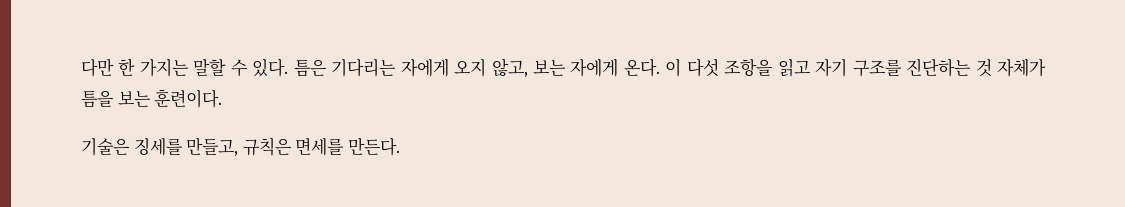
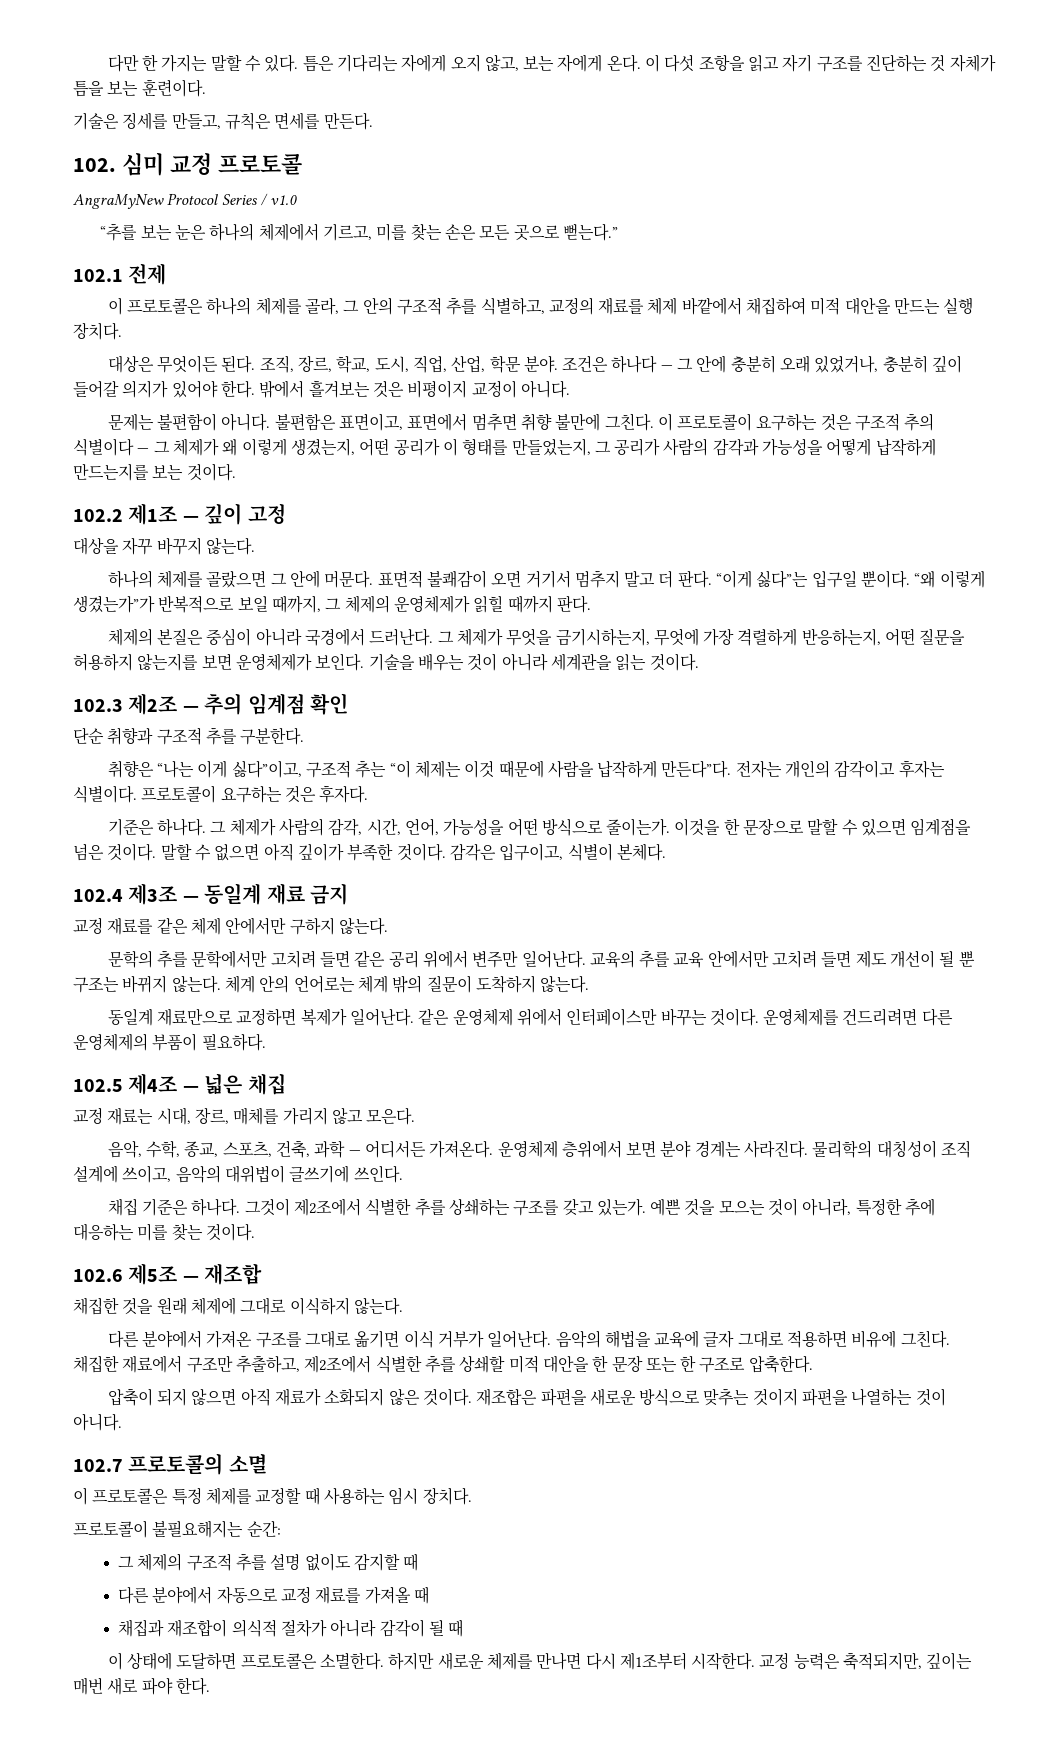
+ 102. 심미 교정 프로토콜
+ AngraMyNew Protocol Series / v1.0
+ “추를 보는 눈은 하나의 체제에서 기르고, 미를 찾는 손은 모든 곳으로 뻗는다.”
+ 102.1 전제
+ 이 프로토콜은 하나의 체제를 골라, 그 안의 구조적 추를 식별하고, 교정의 재료를 체제 바깥에서 채집하여 미적 대안을 만드는 실행 장치다.
+ 대상은 무엇이든 된다. 조직, 장르, 학교, 도시, 직업, 산업, 학문 분야. 조건은 하나다 — 그 안에 충분히 오래 있었거나, 충분히 깊이 들어갈 의지가 있어야 한다. 밖에서 흘겨보는 것은 비평이지 교정이 아니다.
+ 문제는 불편함이 아니다. 불편함은 표면이고, 표면에서 멈추면 취향 불만에 그친다. 이 프로토콜이 요구하는 것은 구조적 추의 식별이다 — 그 체제가 왜 이렇게 생겼는지, 어떤 공리가 이 형태를 만들었는지, 그 공리가 사람의 감각과 가능성을 어떻게 납작하게 만드는지를 보는 것이다.
+ 102.2 제1조 — 깊이 고정
+ 대상을 자꾸 바꾸지 않는다.
+ 하나의 체제를 골랐으면 그 안에 머문다. 표면적 불쾌감이 오면 거기서 멈추지 말고 더 판다. “이게 싫다”는 입구일 뿐이다. “왜 이렇게 생겼는가”가 반복적으로 보일 때까지, 그 체제의 운영체제가 읽힐 때까지 판다.
+ 체제의 본질은 중심이 아니라 국경에서 드러난다. 그 체제가 무엇을 금기시하는지, 무엇에 가장 격렬하게 반응하는지, 어떤 질문을 허용하지 않는지를 보면 운영체제가 보인다. 기술을 배우는 것이 아니라 세계관을 읽는 것이다.
+ 102.3 제2조 — 추의 임계점 확인
+ 단순 취향과 구조적 추를 구분한다.
+ 취향은 “나는 이게 싫다”이고, 구조적 추는 “이 체제는 이것 때문에 사람을 납작하게 만든다”다. 전자는 개인의 감각이고 후자는 식별이다. 프로토콜이 요구하는 것은 후자다.
+ 기준은 하나다. 그 체제가 사람의 감각, 시간, 언어, 가능성을 어떤 방식으로 줄이는가. 이것을 한 문장으로 말할 수 있으면 임계점을 넘은 것이다. 말할 수 없으면 아직 깊이가 부족한 것이다. 감각은 입구이고, 식별이 본체다.
+ 102.4 제3조 — 동일계 재료 금지
+ 교정 재료를 같은 체제 안에서만 구하지 않는다.
+ 문학의 추를 문학에서만 고치려 들면 같은 공리 위에서 변주만 일어난다. 교육의 추를 교육 안에서만 고치려 들면 제도 개선이 될 뿐 구조는 바뀌지 않는다. 체계 안의 언어로는 체계 밖의 질문이 도착하지 않는다.
+ 동일계 재료만으로 교정하면 복제가 일어난다. 같은 운영체제 위에서 인터페이스만 바꾸는 것이다. 운영체제를 건드리려면 다른 운영체제의 부품이 필요하다.
+ 102.5 제4조 — 넓은 채집
+ 교정 재료는 시대, 장르, 매체를 가리지 않고 모은다.
+ 음악, 수학, 종교, 스포츠, 건축, 과학 — 어디서든 가져온다. 운영체제 층위에서 보면 분야 경계는 사라진다. 물리학의 대칭성이 조직 설계에 쓰이고, 음악의 대위법이 글쓰기에 쓰인다.
+ 채집 기준은 하나다. 그것이 제2조에서 식별한 추를 상쇄하는 구조를 갖고 있는가. 예쁜 것을 모으는 것이 아니라, 특정한 추에 대응하는 미를 찾는 것이다.
+ 102.6 제5조 — 재조합
+ 채집한 것을 원래 체제에 그대로 이식하지 않는다.
+ 다른 분야에서 가져온 구조를 그대로 옮기면 이식 거부가 일어난다. 음악의 해법을 교육에 글자 그대로 적용하면 비유에 그친다. 채집한 재료에서 구조만 추출하고, 제2조에서 식별한 추를 상쇄할 미적 대안을 한 문장 또는 한 구조로 압축한다.
+ 압축이 되지 않으면 아직 재료가 소화되지 않은 것이다. 재조합은 파편을 새로운 방식으로 맞추는 것이지 파편을 나열하는 것이 아니다.
+ 102.7 프로토콜의 소멸
+ 이 프로토콜은 특정 체제를 교정할 때 사용하는 임시 장치다.
+ 프로토콜이 불필요해지는 순간:
+ 그 체제의 구조적 추를 설명 없이도 감지할 때
+ 다른 분야에서 자동으로 교정 재료를 가져올 때
+ 채집과 재조합이 의식적 절차가 아니라 감각이 될 때
+ 이 상태에 도달하면 프로토콜은 소멸한다. 하지만 새로운 체제를 만나면 다시 제1조부터 시작한다. 교정 능력은 축적되지만, 깊이는 매번 새로 파야 한다.

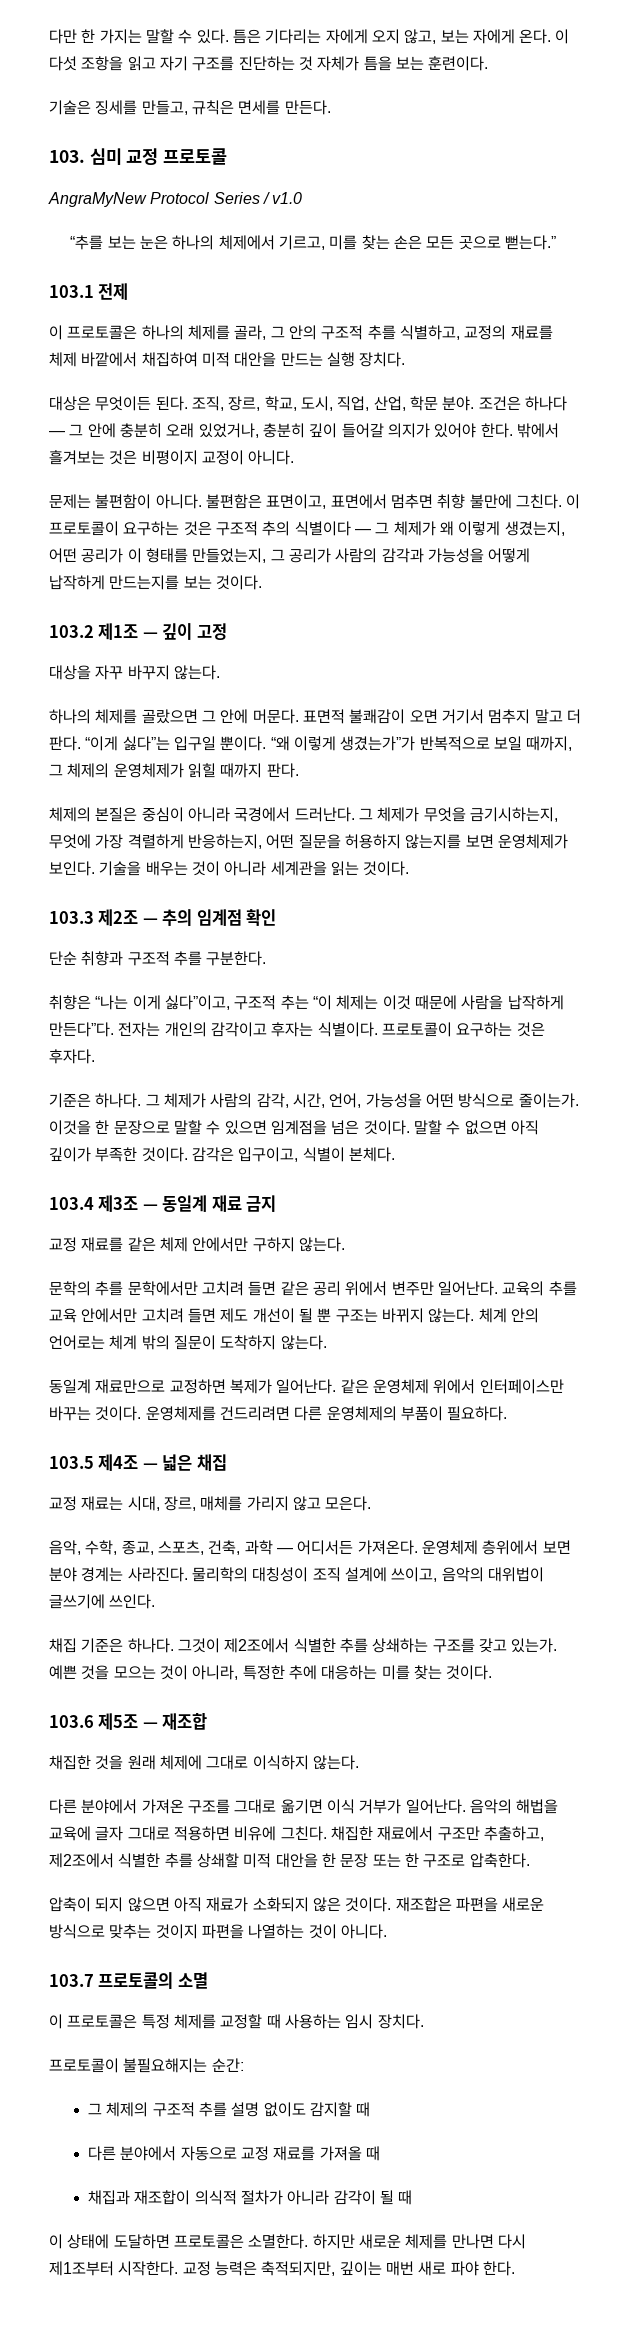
- 102. 심미 교정 프로토콜
+ 103. 심미 교정 프로토콜
- 102.1 전제
+ 103.1 전제
- 102.2 제1조 — 깊이 고정
+ 103.2 제1조 — 깊이 고정
- 102.3 제2조 — 추의 임계점 확인
+ 103.3 제2조 — 추의 임계점 확인
- 102.4 제3조 — 동일계 재료 금지
+ 103.4 제3조 — 동일계 재료 금지
- 102.5 제4조 — 넓은 채집
+ 103.5 제4조 — 넓은 채집
- 102.6 제5조 — 재조합
+ 103.6 제5조 — 재조합
- 102.7 프로토콜의 소멸
+ 103.7 프로토콜의 소멸

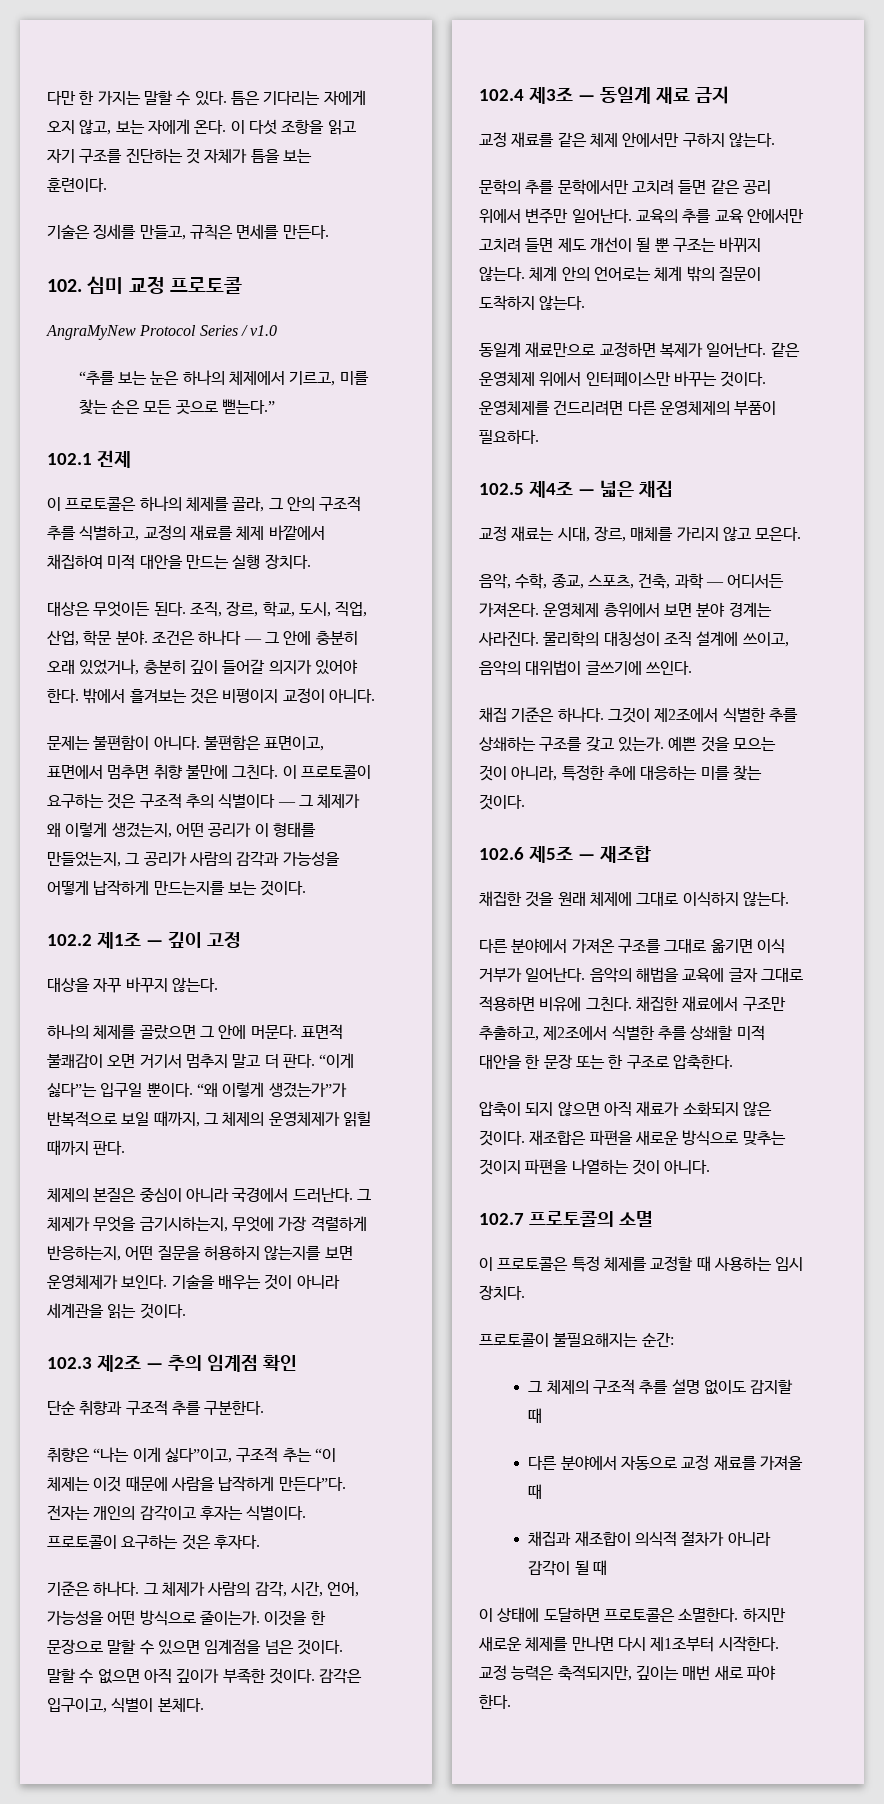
- 103. 심미 교정 프로토콜
+ 102. 심미 교정 프로토콜
- 103.1 전제
+ 102.1 전제
- 103.2 제1조 — 깊이 고정
+ 102.2 제1조 — 깊이 고정
- 103.3 제2조 — 추의 임계점 확인
+ 102.3 제2조 — 추의 임계점 확인
- 103.4 제3조 — 동일계 재료 금지
+ 102.4 제3조 — 동일계 재료 금지
- 103.5 제4조 — 넓은 채집
+ 102.5 제4조 — 넓은 채집
- 103.6 제5조 — 재조합
+ 102.6 제5조 — 재조합
- 103.7 프로토콜의 소멸
+ 102.7 프로토콜의 소멸

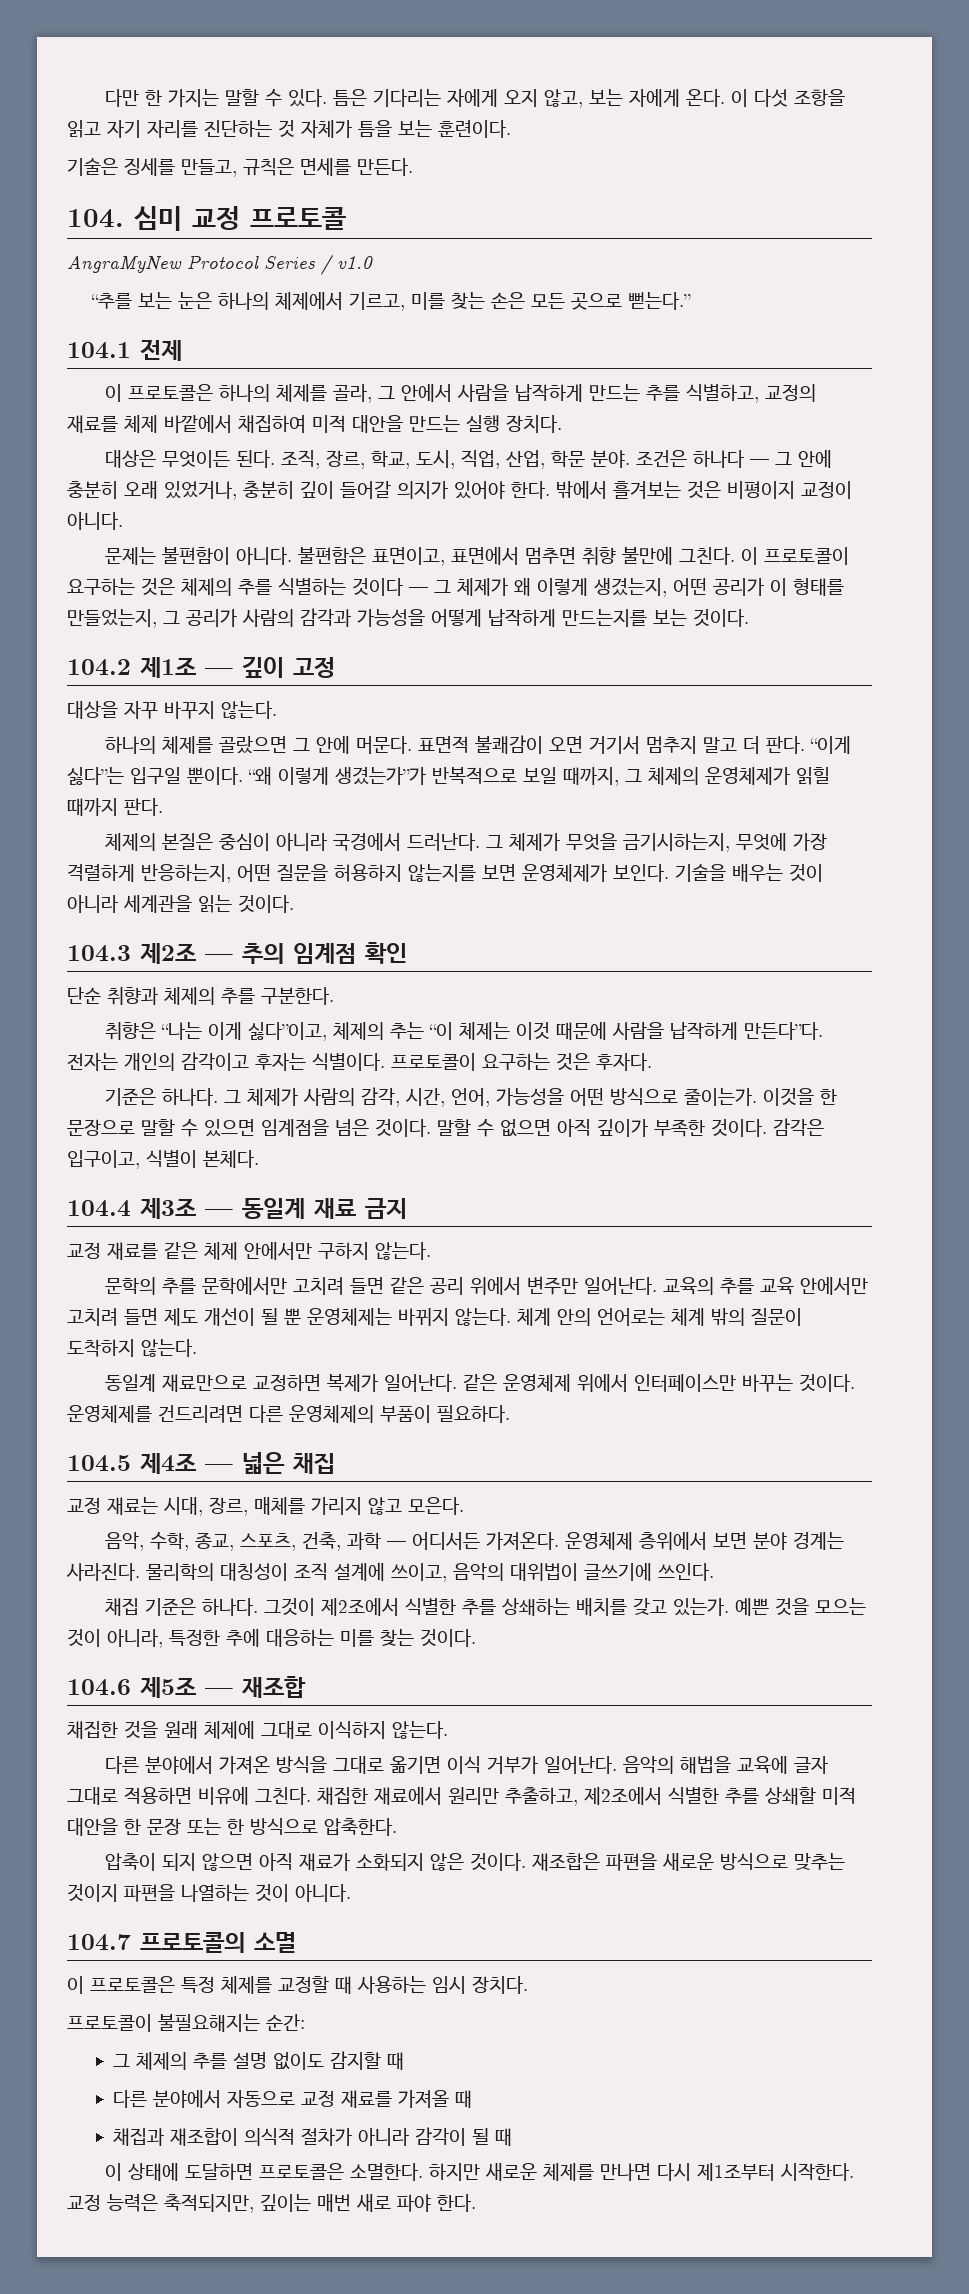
- 이 다섯 조항을 읽고 자기 구조를 진단하는 것 자체가 틈을 보는 훈련이다.
+ 이 다섯 조항을 읽고 자기 자리를 진단하는 것 자체가 틈을 보는 훈련이다.
- 102. 심미 교정 프로토콜
+ 104. 심미 교정 프로토콜
- 102.1 전제
+ 104.1 전제
- 이 프로토콜은 하나의 체제를 골라, 그 안의 구조적 추를 식별하고, 교정의 재료를 체제 바깥에서 채집하여 미적 대안을 만드는 실행 장치다.
+ 이 프로토콜은 하나의 체제를 골라, 그 안에서 사람을 납작하게 만드는 추를 식별하고, 교정의 재료를 체제 바깥에서 채집하여 미적 대안을 만드는 실행 장치다.
- 이 프로토콜이 요구하는 것은 구조적 추의 식별이다 — 그 체제가 왜 이렇게 생겼는지, 어떤 공리가 이 형태를 만들었는지, 그 공리가 사람의 감각과 가능성을 어떻게 납작하게 만드는지를 보는 것이다.
+ 이 프로토콜이 요구하는 것은 체제의 추를 식별하는 것이다 — 그 체제가 왜 이렇게 생겼는지, 어떤 공리가 이 형태를 만들었는지, 그 공리가 사람의 감각과 가능성을 어떻게 납작하게 만드는지를 보는 것이다.
- 102.2 제1조 — 깊이 고정
+ 104.2 제1조 — 깊이 고정
- 102.3 제2조 — 추의 임계점 확인
+ 104.3 제2조 — 추의 임계점 확인
- 단순 취향과 구조적 추를 구분한다.
+ 단순 취향과 체제의 추를 구분한다.
- 취향은 “나는 이게 싫다”이고, 구조적 추는 “이 체제는 이것 때문에 사람을 납작하게 만든다”다.
+ 취향은 “나는 이게 싫다”이고, 체제의 추는 “이 체제는 이것 때문에 사람을 납작하게 만든다”다.
- 102.4 제3조 — 동일계 재료 금지
+ 104.4 제3조 — 동일계 재료 금지
- 교육의 추를 교육 안에서만 고치려 들면 제도 개선이 될 뿐 구조는 바뀌지 않는다.
+ 교육의 추를 교육 안에서만 고치려 들면 제도 개선이 될 뿐 운영체제는 바뀌지 않는다.
- 102.5 제4조 — 넓은 채집
+ 104.5 제4조 — 넓은 채집
- 그것이 제2조에서 식별한 추를 상쇄하는 구조를 갖고 있는가.
+ 그것이 제2조에서 식별한 추를 상쇄하는 배치를 갖고 있는가.
- 102.6 제5조 — 재조합
+ 104.6 제5조 — 재조합
- 다른 분야에서 가져온 구조를 그대로 옮기면 이식 거부가 일어난다.
+ 다른 분야에서 가져온 방식을 그대로 옮기면 이식 거부가 일어난다.
- 채집한 재료에서 구조만 추출하고, 제2조에서 식별한 추를 상쇄할 미적 대안을 한 문장 또는 한 구조로 압축한다.
+ 채집한 재료에서 원리만 추출하고, 제2조에서 식별한 추를 상쇄할 미적 대안을 한 문장 또는 한 방식으로 압축한다.
- 102.7 프로토콜의 소멸
+ 104.7 프로토콜의 소멸
- 그 체제의 구조적 추를 설명 없이도 감지할 때
+ 그 체제의 추를 설명 없이도 감지할 때

